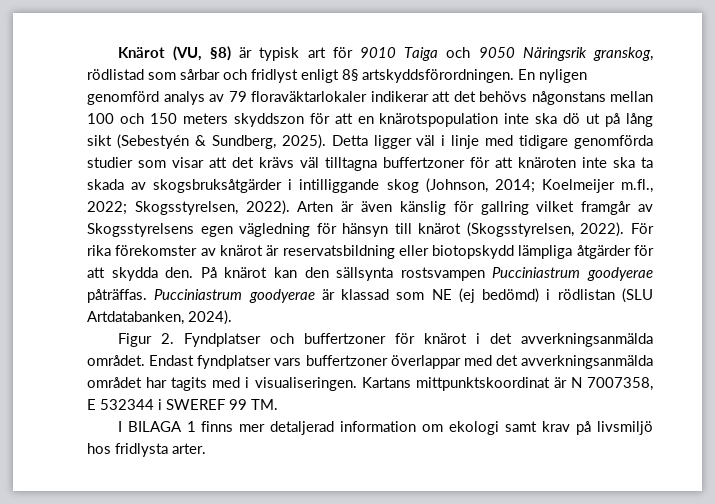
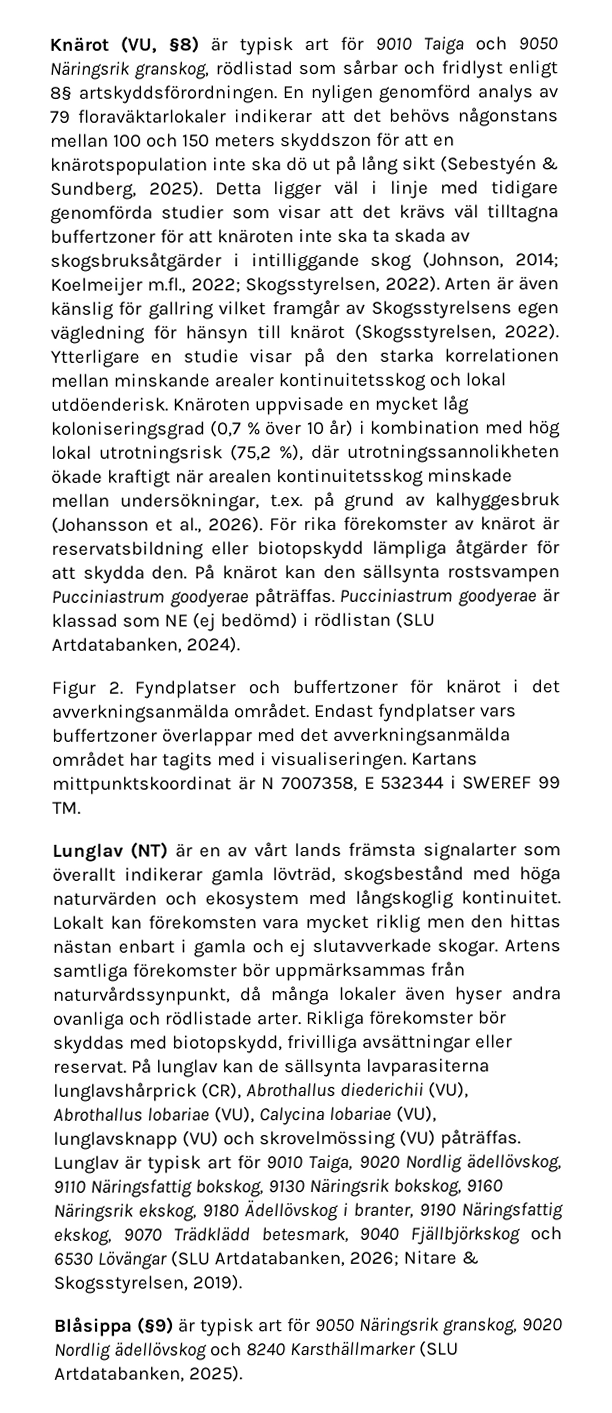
+ Ytterligare en studie visar på den starka korrelationen mellan minskande arealer kontinuitetsskog och lokal utdöenderisk. Knäroten uppvisade en mycket låg koloniseringsgrad (0,7 % över 10 år) i kombination med hög lokal utrotningsrisk (75,2 %), där utrotningssannolikheten ökade kraftigt när arealen kontinuitetsskog minskade mellan undersökningar, t.ex. på grund av kalhyggesbruk (Johansson et al., 2026).
- I BILAGA 1 finns mer detaljerad information om ekologi samt krav på livsmiljö hos fridlysta arter.
+ Lunglav (NT) är en av vårt lands främsta signalarter som överallt indikerar gamla lövträd, skogsbestånd med höga naturvärden och ekosystem med långskoglig kontinuitet. Lokalt kan förekomsten vara mycket riklig men den hittas nästan enbart i gamla och ej slutavverkade skogar. Artens samtliga förekomster bör uppmärksammas från naturvårdssynpunkt, då många lokaler även hyser andra ovanliga och rödlistade arter. Rikliga förekomster bör skyddas med biotopskydd, frivilliga avsättningar eller reservat. På lunglav kan de sällsynta lavparasiterna lunglavshårprick (CR), Abrothallus diederichii (VU), Abrothallus lobariae (VU), Calycina lobariae (VU), lunglavsknapp (VU) och skrovelmössing (VU) påträffas. Lunglav är typisk art för 9010 Taiga, 9020 Nordlig ädellövskog, 9110 Näringsfattig bokskog, 9130 Näringsrik bokskog, 9160 Näringsrik ekskog, 9180 Ädellövskog i branter, 9190 Näringsfattig ekskog, 9070 Trädklädd betesmark, 9040 Fjällbjörkskog och 6530 Lövängar (SLU Artdatabanken, 2026; Nitare & Skogsstyrelsen, 2019).
+ Blåsippa (§9) är typisk art för 9050 Näringsrik granskog, 9020 Nordlig ädellövskog och 8240 Karsthällmarker (SLU Artdatabanken, 2025).

